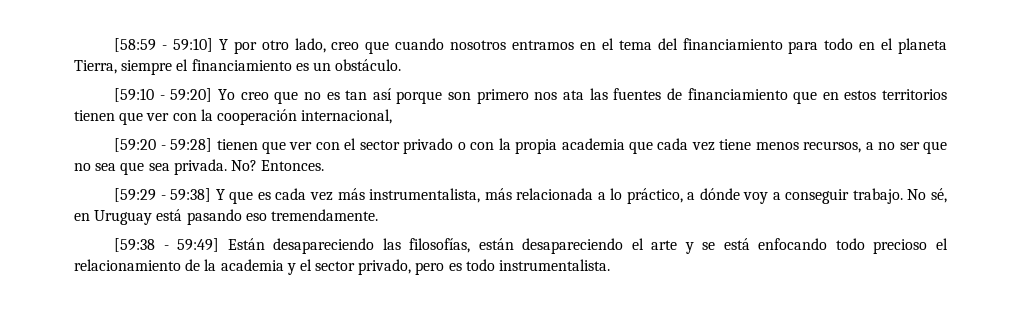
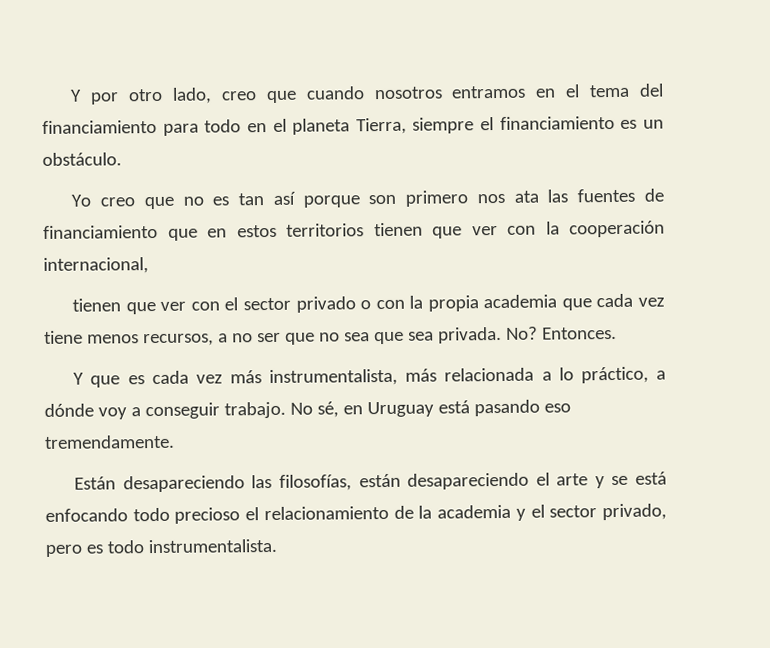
- [58:59 - 59:10] Y por otro lado, creo que cuando nosotros entramos en el tema del financiamiento para todo en el planeta Tierra, siempre el financiamiento es un obstáculo.
+ Y por otro lado, creo que cuando nosotros entramos en el tema del financiamiento para todo en el planeta Tierra, siempre el financiamiento es un obstáculo.
- [59:10 - 59:20] Yo creo que no es tan así porque son primero nos ata las fuentes de financiamiento que en estos territorios tienen que ver con la cooperación internacional,
+ Yo creo que no es tan así porque son primero nos ata las fuentes de financiamiento que en estos territorios tienen que ver con la cooperación internacional,
- [59:20 - 59:28] tienen que ver con el sector privado o con la propia academia que cada vez tiene menos recursos, a no ser que no sea que sea privada.
+ tienen que ver con el sector privado o con la propia academia que cada vez tiene menos recursos, a no ser que no sea que sea privada.
- [59:29 - 59:38] Y que es cada vez más instrumentalista, más relacionada a lo práctico, a dónde voy a conseguir trabajo.
+ Y que es cada vez más instrumentalista, más relacionada a lo práctico, a dónde voy a conseguir trabajo.
- [59:38 - 59:49] Están desapareciendo las filosofías, están desapareciendo el arte y se está enfocando todo precioso el relacionamiento de la academia y el sector privado, pero es todo instrumentalista.
+ Están desapareciendo las filosofías, están desapareciendo el arte y se está enfocando todo precioso el relacionamiento de la academia y el sector privado, pero es todo instrumentalista.

